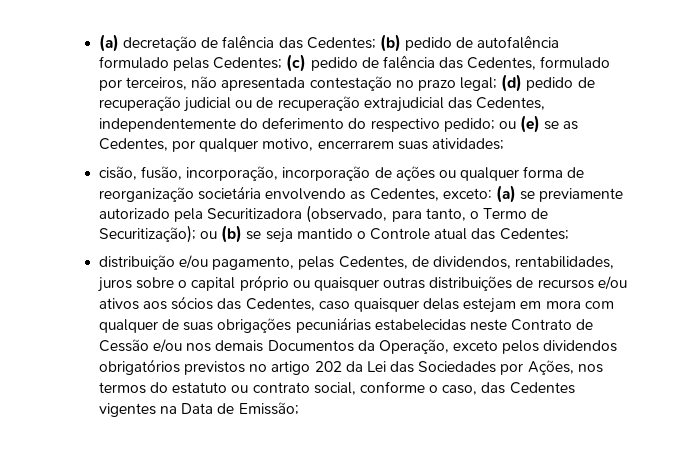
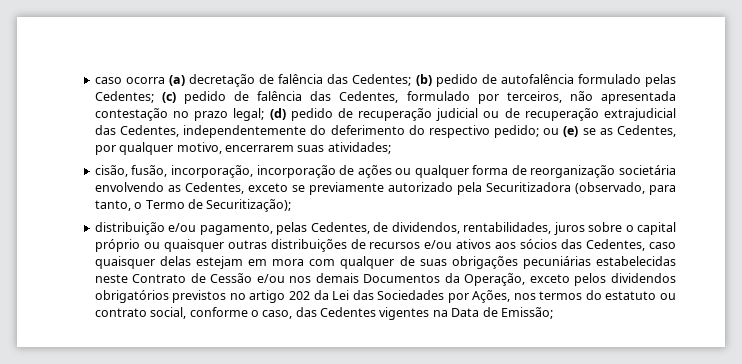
- (a) decretação de falência das Cedentes; (b) pedido de autofalência formulado pelas Cedentes; (c) pedido de falência das Cedentes, formulado por terceiros, não apresentada contestação no prazo legal; (d) pedido de recuperação judicial ou de recuperação extrajudicial das Cedentes, independentemente do deferimento do respectivo pedido; ou (e) se as Cedentes, por qualquer motivo, encerrarem suas atividades;
+ caso ocorra (a) decretação de falência das Cedentes; (b) pedido de autofalência formulado pelas Cedentes; (c) pedido de falência das Cedentes, formulado por terceiros, não apresentada contestação no prazo legal; (d) pedido de recuperação judicial ou de recuperação extrajudicial das Cedentes, independentemente do deferimento do respectivo pedido; ou (e) se as Cedentes, por qualquer motivo, encerrarem suas atividades;
- cisão, fusão, incorporação, incorporação de ações ou qualquer forma de reorganização societária envolvendo as Cedentes, exceto: (a) se previamente autorizado pela Securitizadora (observado, para tanto, o Termo de Securitização); ou (b) se seja mantido o Controle atual das Cedentes;
+ cisão, fusão, incorporação, incorporação de ações ou qualquer forma de reorganização societária envolvendo as Cedentes, exceto se previamente autorizado pela Securitizadora (observado, para tanto, o Termo de Securitização);

